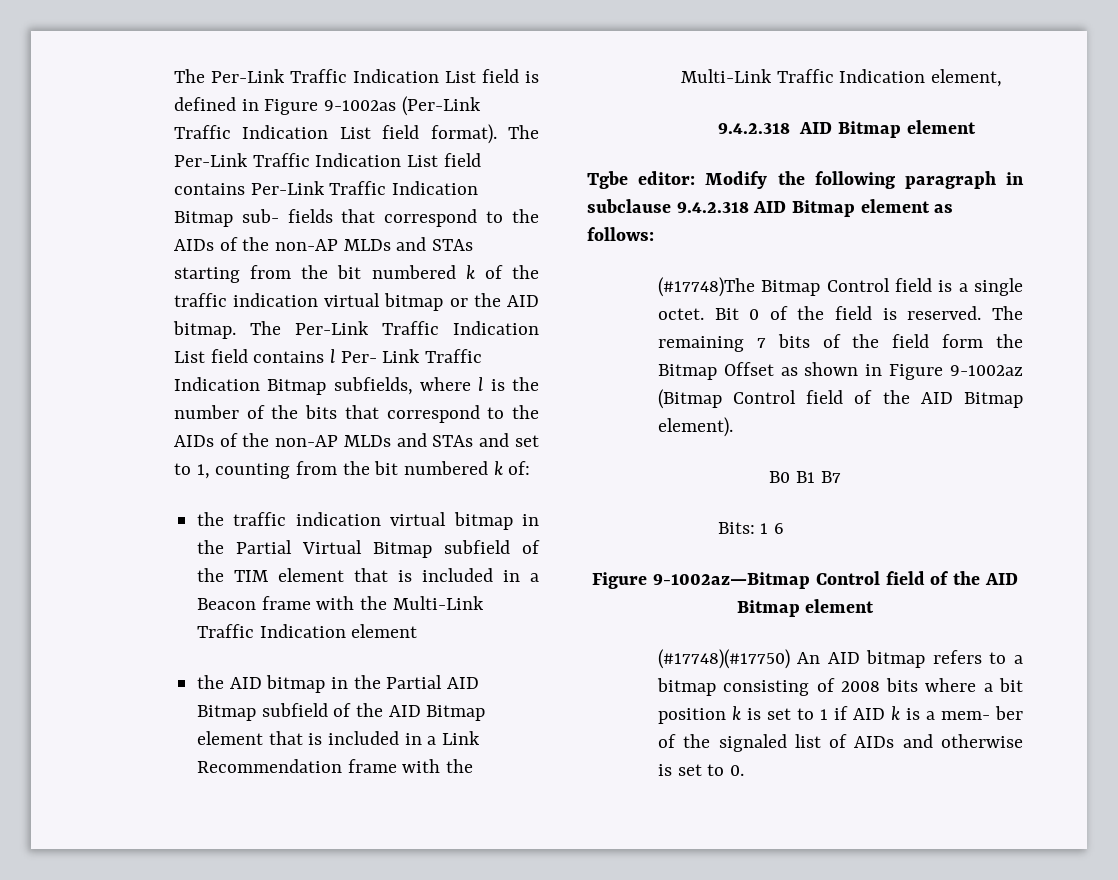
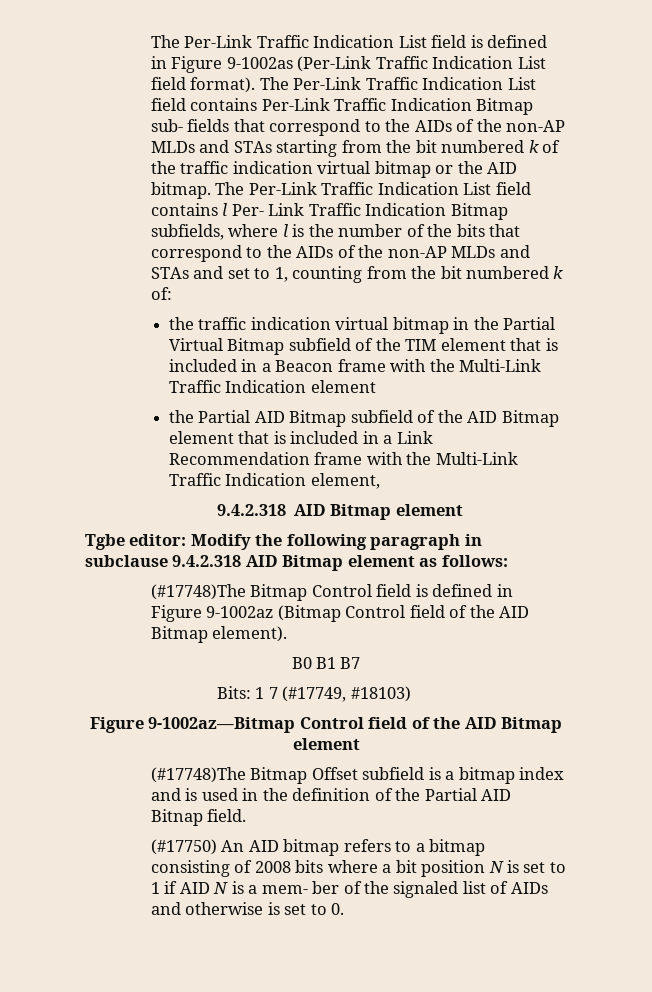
- the AID bitmap in the Partial AID Bitmap subfield of the AID Bitmap element that is included in a Link Recommendation frame with the Multi-Link Traffic Indication element,
+ the Partial AID Bitmap subfield of the AID Bitmap element that is included in a Link Recommendation frame with the Multi-Link Traffic Indication element,
- (#17748)The Bitmap Control field is a single octet. Bit 0 of the field is reserved. The remaining 7 bits of the field form the Bitmap Offset as shown in Figure 9-1002az (Bitmap Control field of the AID Bitmap element).
+ (#17748)The Bitmap Control field is defined in Figure 9-1002az (Bitmap Control field of the AID Bitmap element).
- Bits: 1 6
+ Bits: 1 7 (#17749, #18103)
- (#17748)(#17750) An AID bitmap refers to a bitmap consisting of 2008 bits where a bit position k is set to 1 if AID k is a mem- ber of the signaled list of AIDs and otherwise is set to 0.
+ (#17748)The Bitmap Offset subfield is a bitmap index and is used in the definition of the Partial AID Bitnap field.
+ (#17750) An AID bitmap refers to a bitmap consisting of 2008 bits where a bit position N is set to 1 if AID N is a mem- ber of the signaled list of AIDs and otherwise is set to 0.

